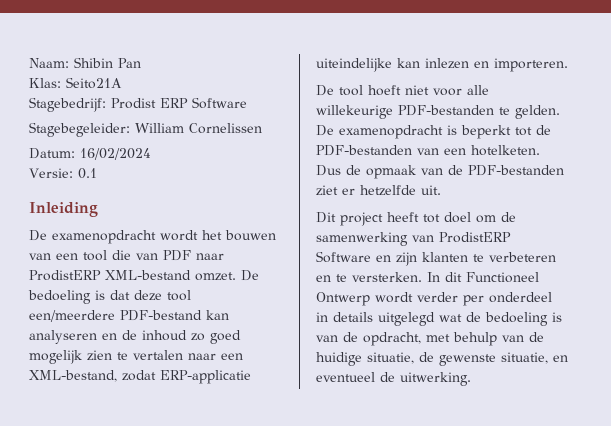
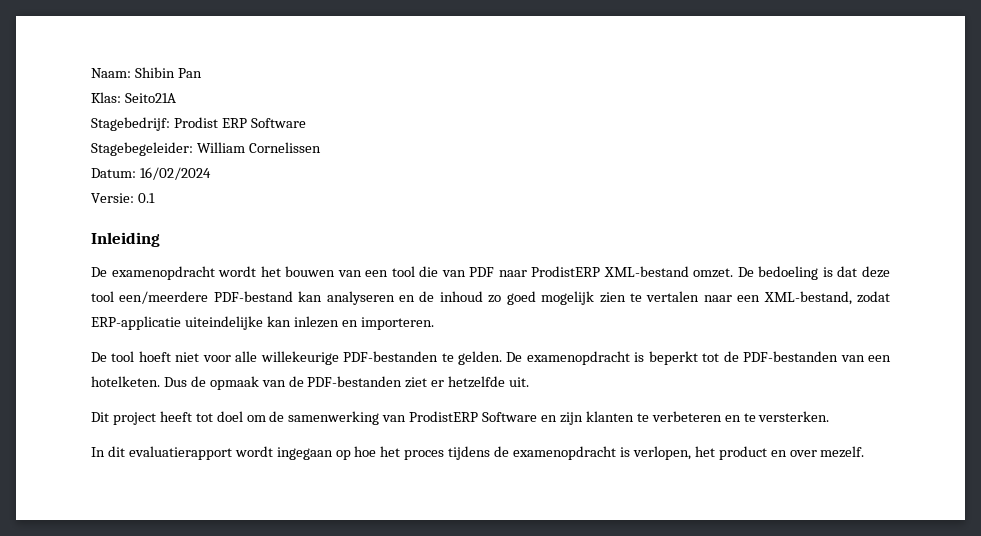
- Dit project heeft tot doel om de samenwerking van ProdistERP Software en zijn klanten te verbeteren en te versterken. In dit Functioneel Ontwerp wordt verder per onderdeel in details uitgelegd wat de bedoeling is van de opdracht, met behulp van de huidige situatie, de gewenste situatie, en eventueel de uitwerking.
+ Dit project heeft tot doel om de samenwerking van ProdistERP Software en zijn klanten te verbeteren en te versterken.
+ In dit evaluatierapport wordt ingegaan op hoe het proces tijdens de examenopdracht is verlopen, het product en over mezelf.

